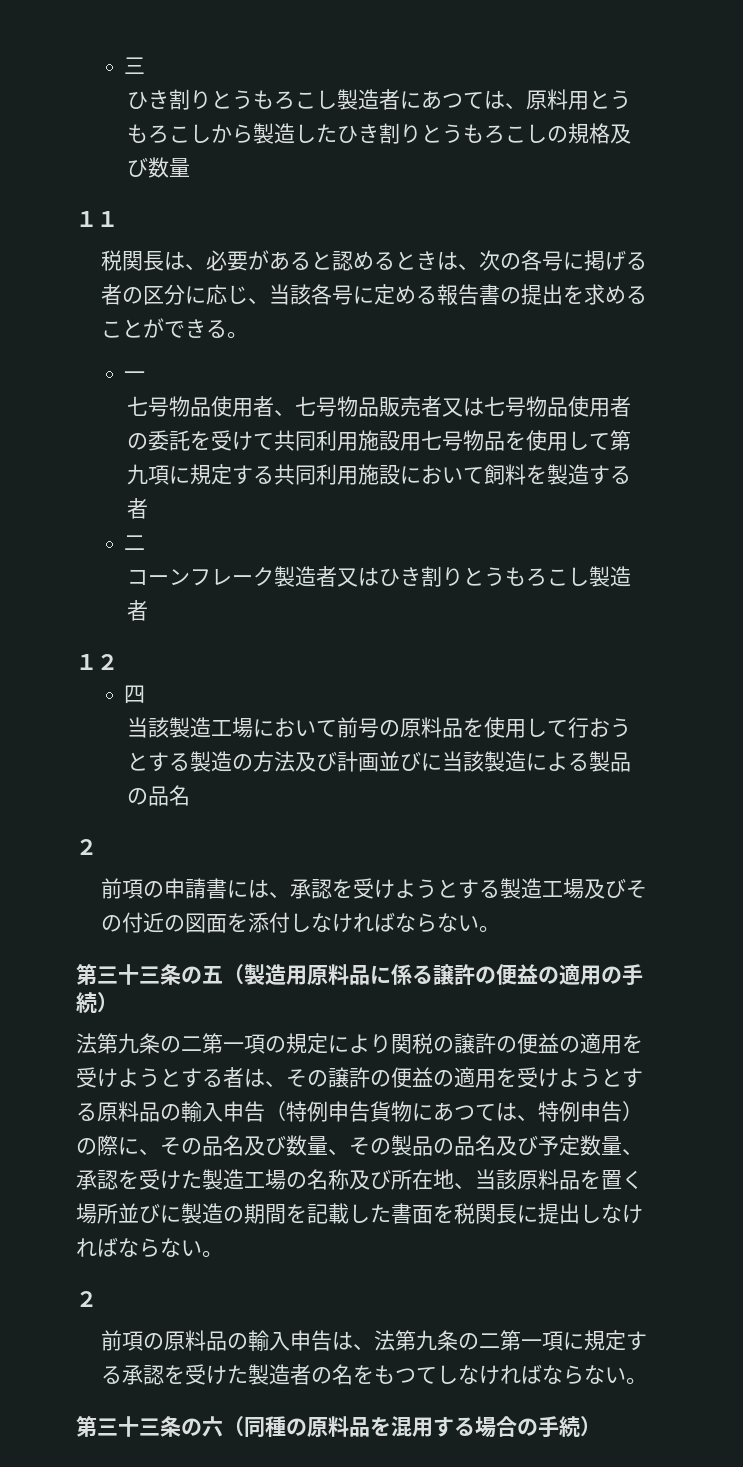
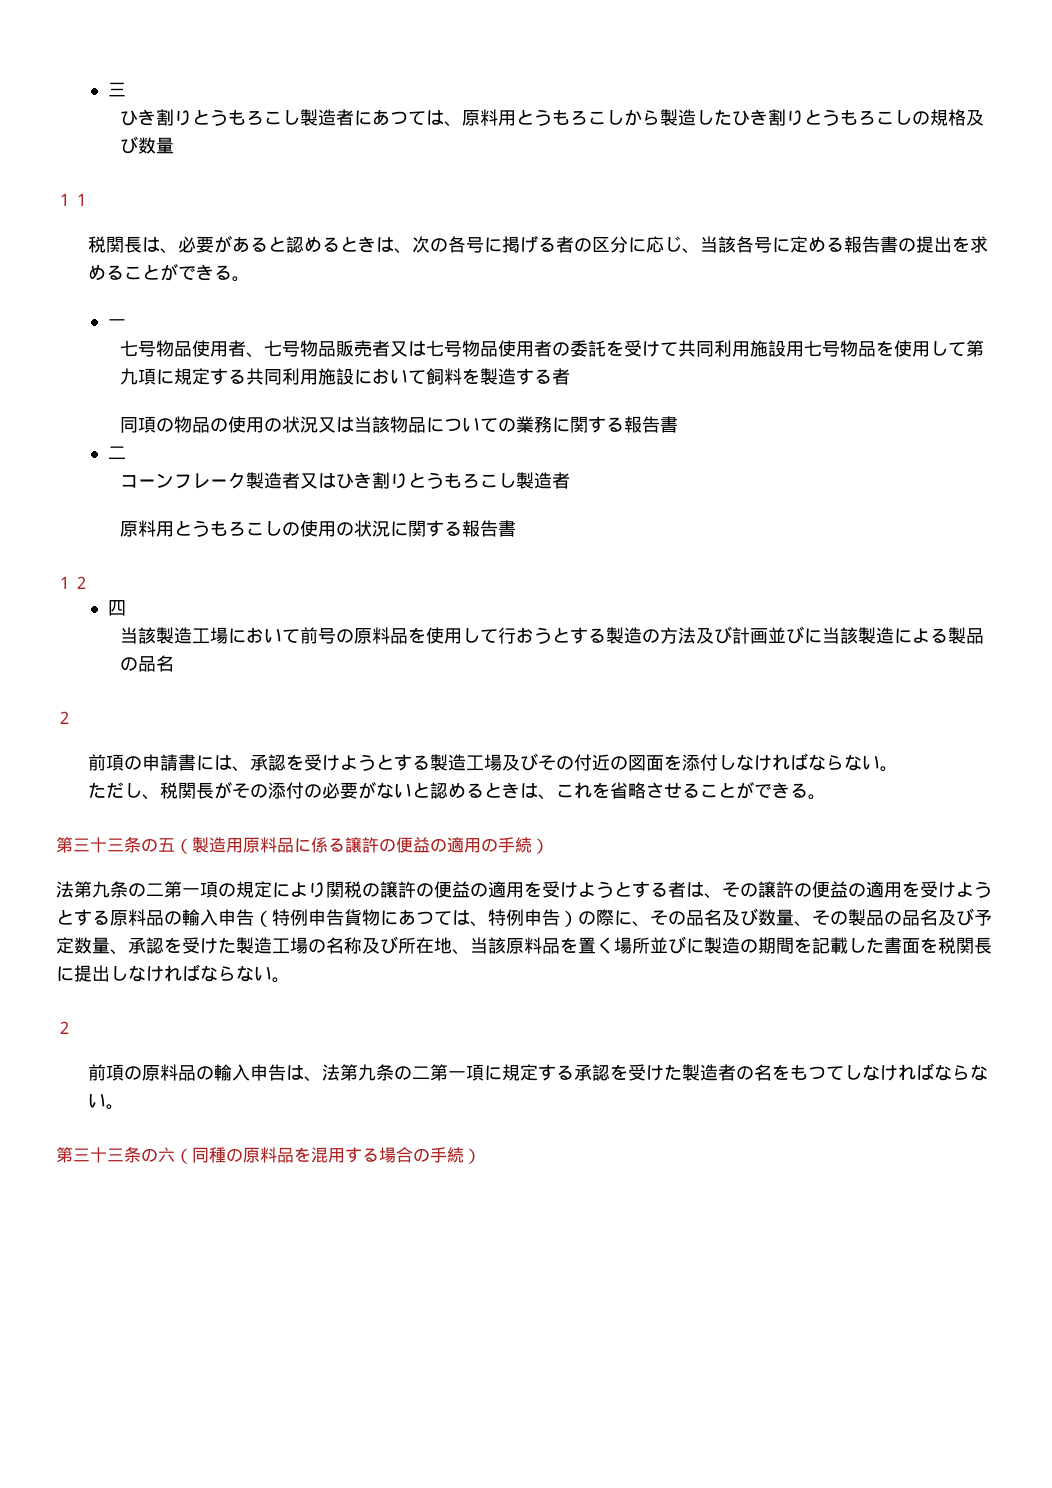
+ 同項の物品の使用の状況又は当該物品についての業務に関する報告書
+ 原料用とうもろこしの使用の状況に関する報告書
+ ただし、税関長がその添付の必要がないと認めるときは、これを省略させることができる。

